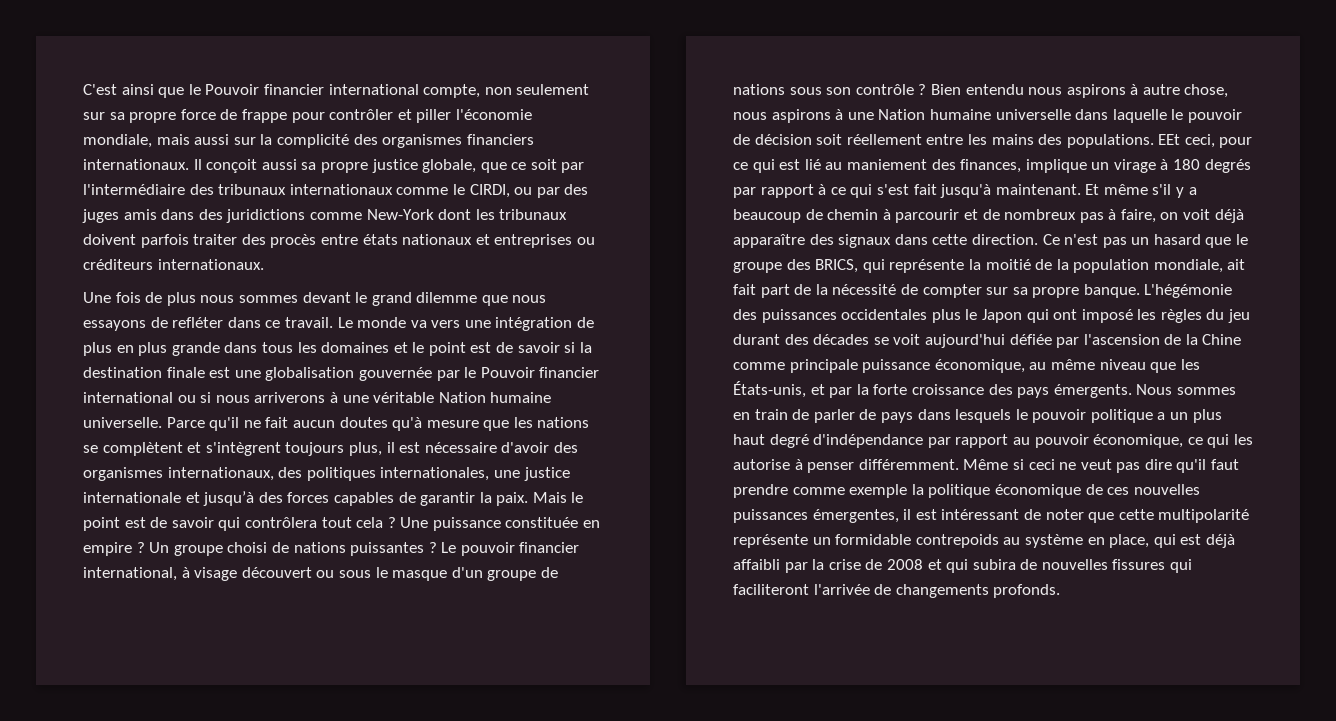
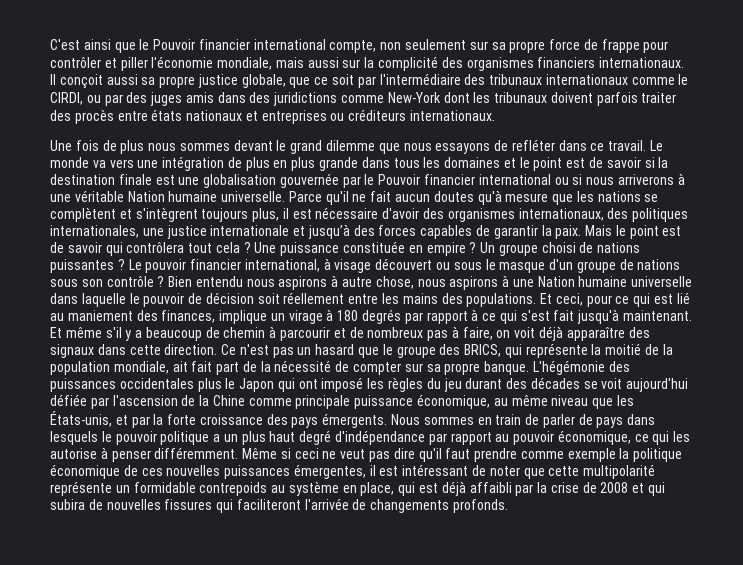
- EEt ceci, pour ce qui est lié au maniement des finances, implique un virage à 180 degrés par rapport à ce qui s'est fait jusqu'à maintenant.
+ Et ceci, pour ce qui est lié au maniement des finances, implique un virage à 180 degrés par rapport à ce qui s'est fait jusqu'à maintenant.

